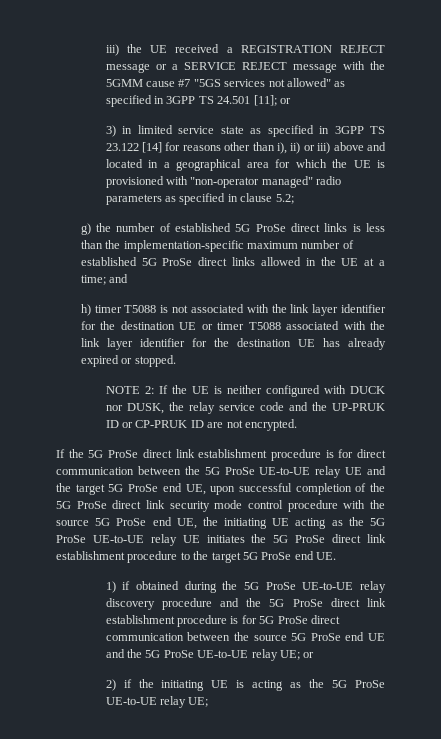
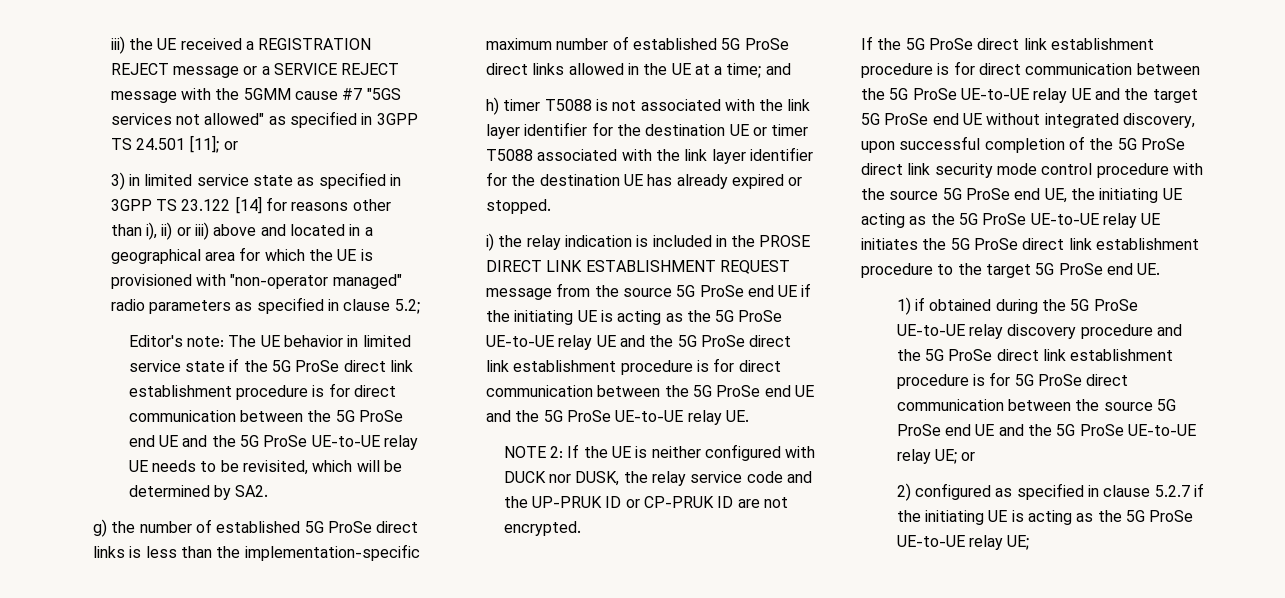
+ Editor's note: The UE behavior in limited service state if the 5G ProSe direct link establishment procedure is for direct communication between the 5G ProSe end UE and the 5G ProSe UE-to-UE relay UE needs to be revisited, which will be determined by SA2.
+ i) the relay indication is included in the PROSE DIRECT LINK ESTABLISHMENT REQUEST message from the source 5G ProSe end UE if the initiating UE is acting as the 5G ProSe UE-to-UE relay UE and the 5G ProSe direct link establishment procedure is for direct communication between the 5G ProSe end UE and the 5G ProSe UE-to-UE relay UE.
- If the 5G ProSe direct link establishment procedure is for direct communication between the 5G ProSe UE-to-UE relay UE and the target 5G ProSe end UE, upon successful completion of the 5G ProSe direct link security mode control procedure with the source 5G ProSe end UE, the initiating UE acting as the 5G ProSe UE-to-UE relay UE initiates the 5G ProSe direct link establishment procedure to the target 5G ProSe end UE.
+ If the 5G ProSe direct link establishment procedure is for direct communication between the 5G ProSe UE-to-UE relay UE and the target 5G ProSe end UE without integrated discovery, upon successful completion of the 5G ProSe direct link security mode control procedure with the source 5G ProSe end UE, the initiating UE acting as the 5G ProSe UE-to-UE relay UE initiates the 5G ProSe direct link establishment procedure to the target 5G ProSe end UE.
- 2) if the initiating UE is acting as the 5G ProSe UE-to-UE relay UE;
+ 2) configured as specified in clause 5.2.7 if the initiating UE is acting as the 5G ProSe UE-to-UE relay UE;

